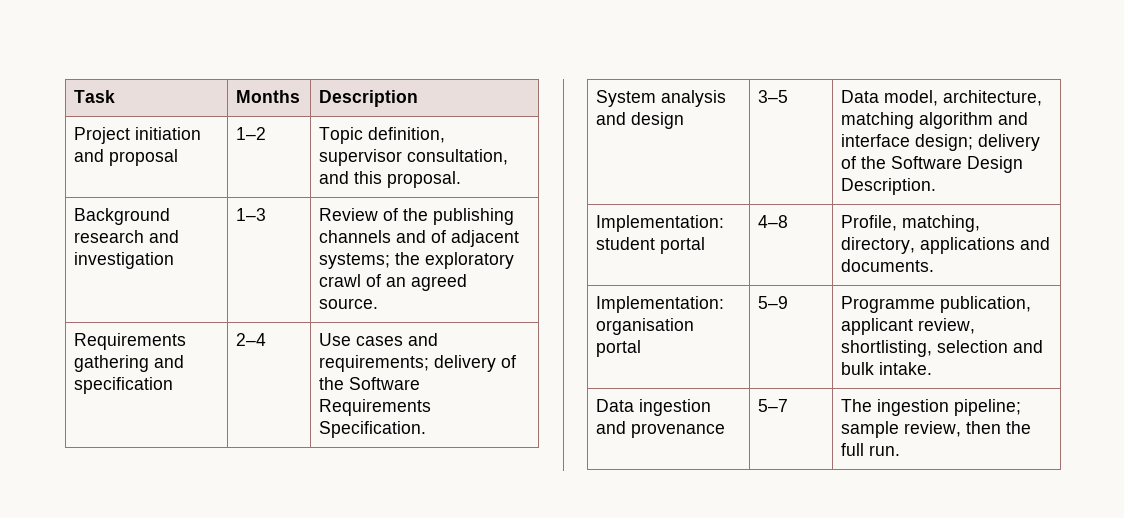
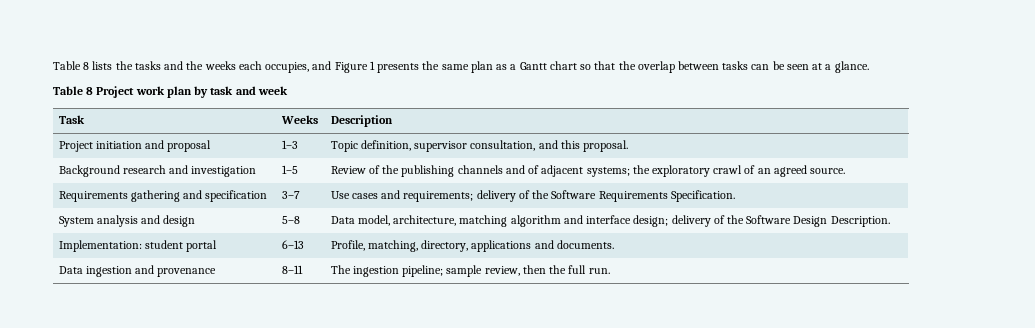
+ Table 8 lists the tasks and the weeks each occupies, and Figure 1 presents the same plan as a Gantt chart so that the overlap between tasks can be seen at a glance.
+ Table 8 Project work plan by task and week
- Task | Months | Description
+ Task | Weeks | Description
- Project initiation and proposal | 1–2 | Topic definition, supervisor consultation, and this proposal.
+ Project initiation and proposal | 1–3 | Topic definition, supervisor consultation, and this proposal.
- Background research and investigation | 1–3 | Review of the publishing channels and of adjacent systems; the exploratory crawl of an agreed source.
+ Background research and investigation | 1–5 | Review of the publishing channels and of adjacent systems; the exploratory crawl of an agreed source.
- Requirements gathering and specification | 2–4 | Use cases and requirements; delivery of the Software Requirements Specification.
+ Requirements gathering and specification | 3–7 | Use cases and requirements; delivery of the Software Requirements Specification.
- System analysis and design | 3–5 | Data model, architecture, matching algorithm and interface design; delivery of the Software Design Description.
+ System analysis and design | 5–8 | Data model, architecture, matching algorithm and interface design; delivery of the Software Design Description.
- Implementation: student portal | 4–8 | Profile, matching, directory, applications and documents.
+ Implementation: student portal | 6–13 | Profile, matching, directory, applications and documents.
- Implementation: organisation portal | 5–9 | Programme publication, applicant review, shortlisting, selection and bulk intake.
- Data ingestion and provenance | 5–7 | The ingestion pipeline; sample review, then the full run.
+ Data ingestion and provenance | 8–11 | The ingestion pipeline; sample review, then the full run.

